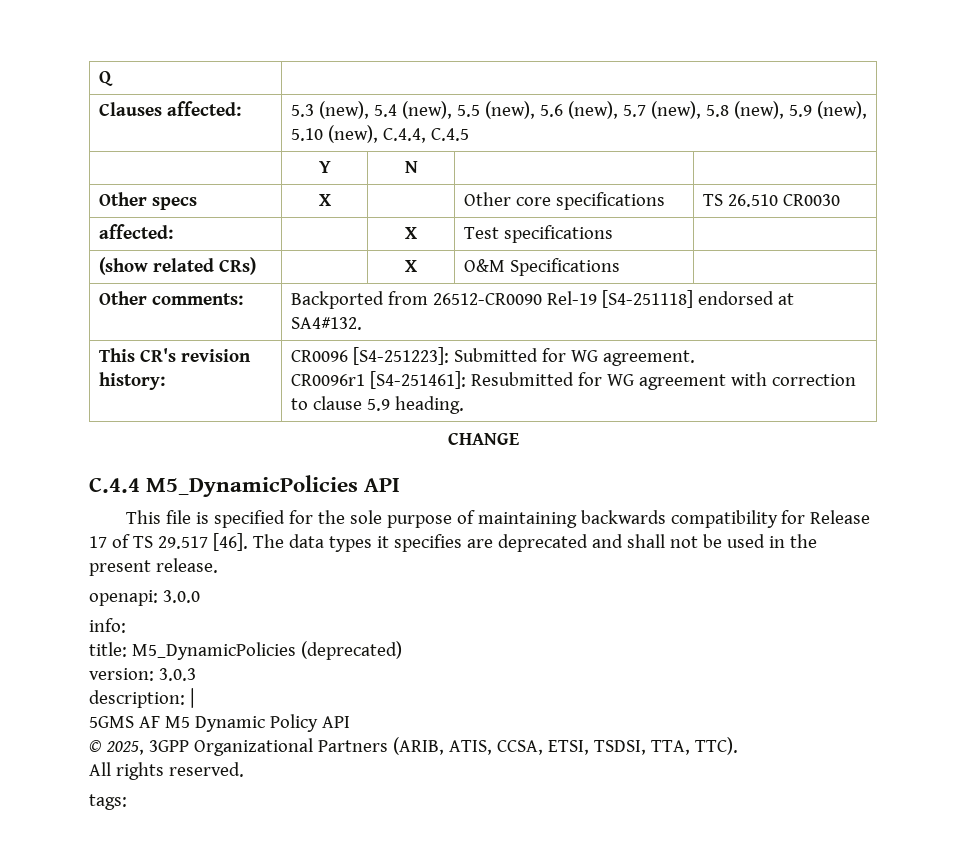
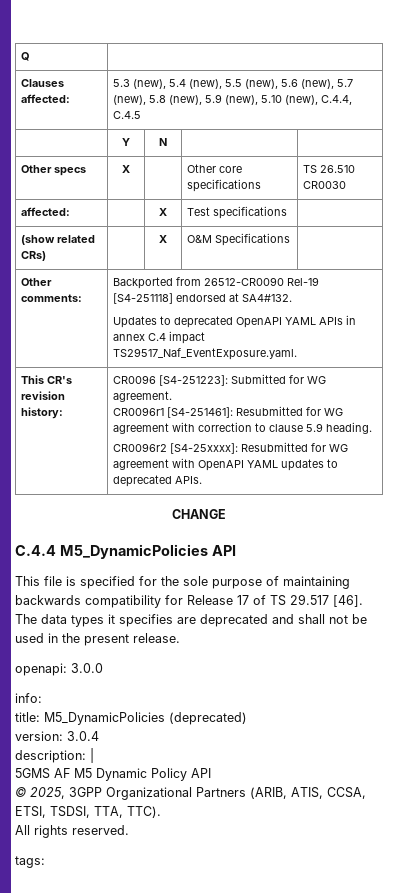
  Other comments: | Backported from 26512-CR0090 Rel-19 [S4-251118] endorsed at SA4#132.
+ Updates to deprecated OpenAPI YAML APIs in annex C.4 impact TS29517_Naf_EventExposure.yaml.
  This CR's revision history: | CR0096 [S4-251223]: Submitted for WG agreement.
  CR0096r1 [S4-251461]: Resubmitted for WG agreement with correction to clause 5.9 heading.
+ CR0096r2 [S4-25xxxx]: Resubmitted for WG agreement with OpenAPI YAML updates to deprecated APIs.
- version: 3.0.3
+ version: 3.0.4

